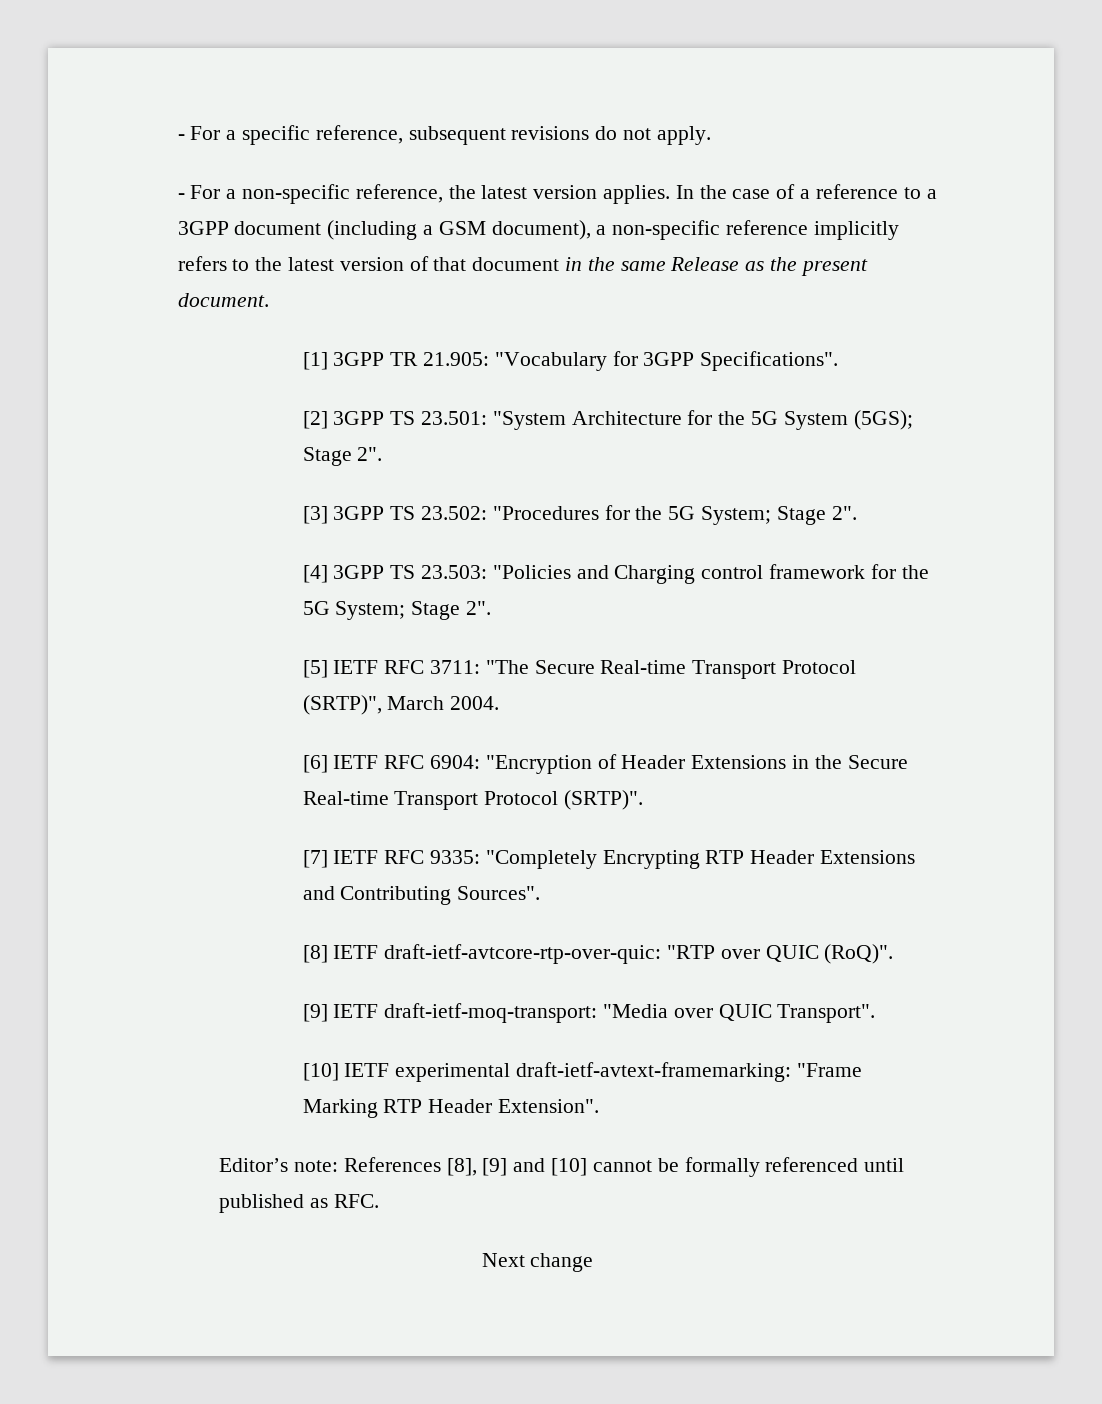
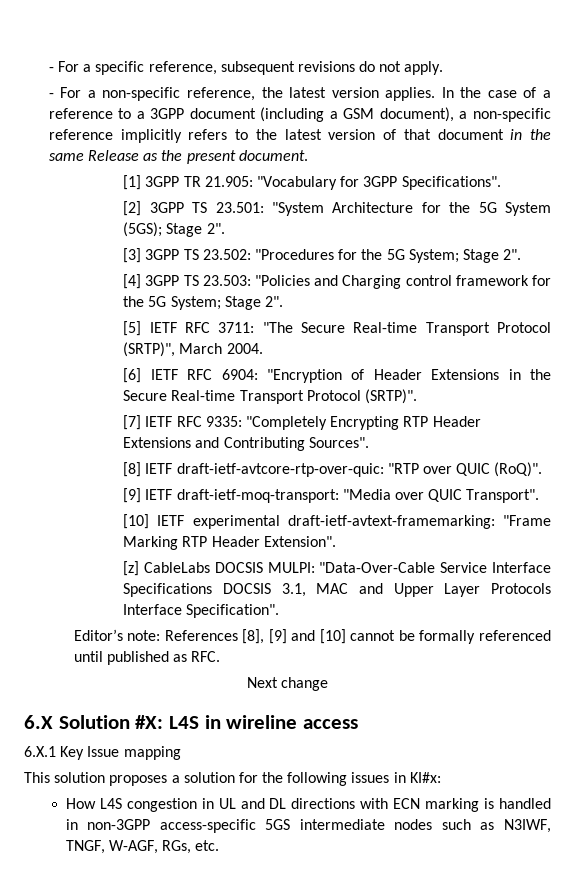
+ [z] CableLabs DOCSIS MULPI: "Data-Over-Cable Service Interface Specifications DOCSIS 3.1, MAC and Upper Layer Protocols Interface Specification".
+ 6.X Solution #X: L4S in wireline access
+ 6.X.1 Key Issue mapping
+ This solution proposes a solution for the following issues in KI#x:
+ How L4S congestion in UL and DL directions with ECN marking is handled in non-3GPP access-specific 5GS intermediate nodes such as N3IWF, TNGF, W-AGF, RGs, etc.

